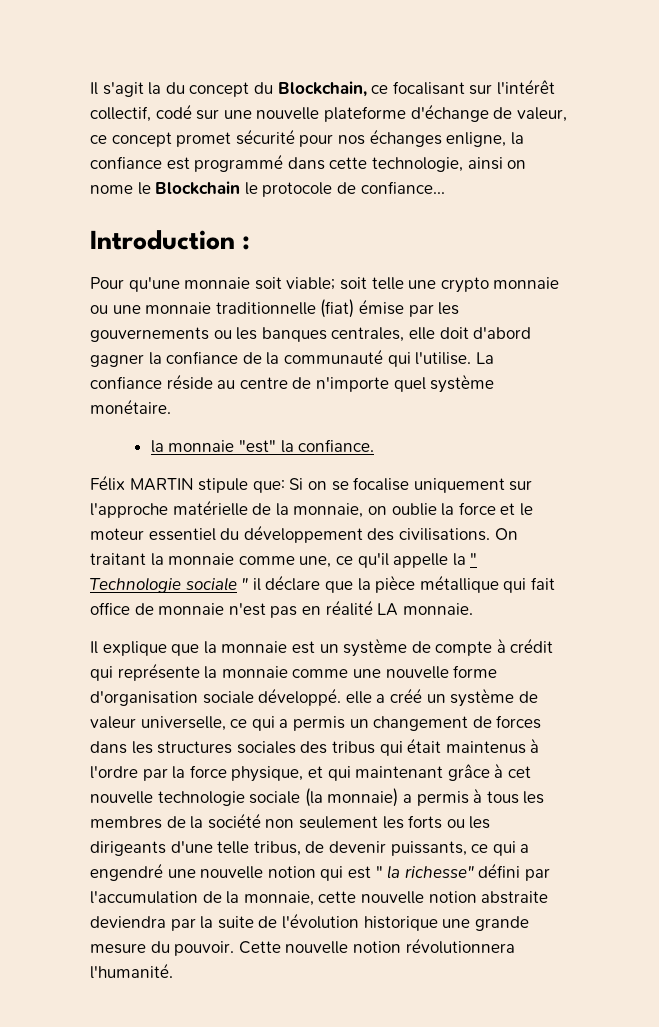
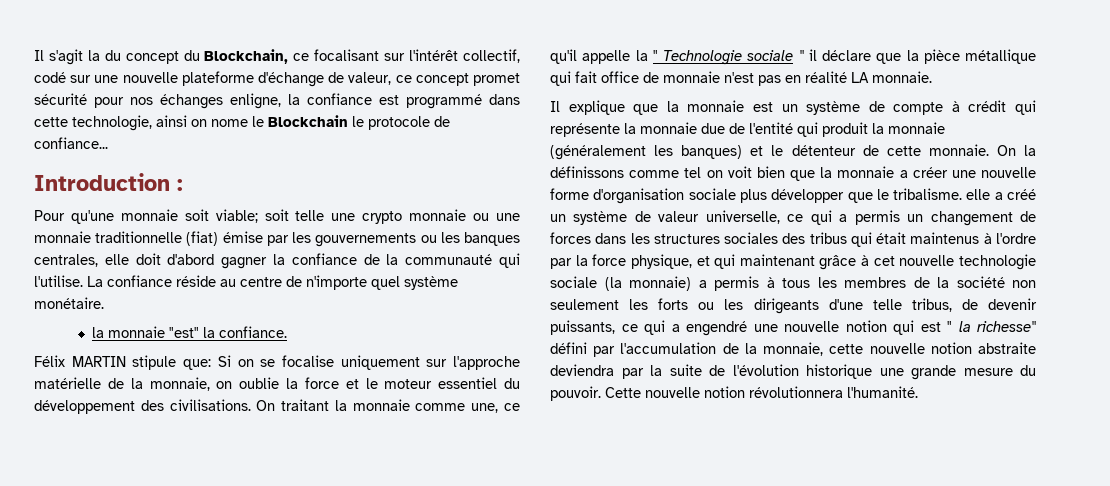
- Il explique que la monnaie est un système de compte à crédit qui représente la monnaie comme une nouvelle forme d'organisation sociale développé. elle a créé un système de valeur universelle, ce qui a permis un changement de forces dans les structures sociales des tribus qui était maintenus à l'ordre par la force physique, et qui maintenant grâce à cet nouvelle technologie sociale (la monnaie) a permis à tous les membres de la société non seulement les forts ou les dirigeants d'une telle tribus, de devenir puissants, ce qui a engendré une nouvelle notion qui est " la richesse" défini par l'accumulation de la monnaie, cette nouvelle notion abstraite deviendra par la suite de l'évolution historique une grande mesure du pouvoir.
+ Il explique que la monnaie est un système de compte à crédit qui représente la monnaie due de l'entité qui produit la monnaie (généralement les banques) et le détenteur de cette monnaie. On la définissons comme tel on voit bien que la monnaie a créer une nouvelle forme d'organisation sociale plus développer que le tribalisme. elle a créé un système de valeur universelle, ce qui a permis un changement de forces dans les structures sociales des tribus qui était maintenus à l'ordre par la force physique, et qui maintenant grâce à cet nouvelle technologie sociale (la monnaie) a permis à tous les membres de la société non seulement les forts ou les dirigeants d'une telle tribus, de devenir puissants, ce qui a engendré une nouvelle notion qui est " la richesse" défini par l'accumulation de la monnaie, cette nouvelle notion abstraite deviendra par la suite de l'évolution historique une grande mesure du pouvoir.

